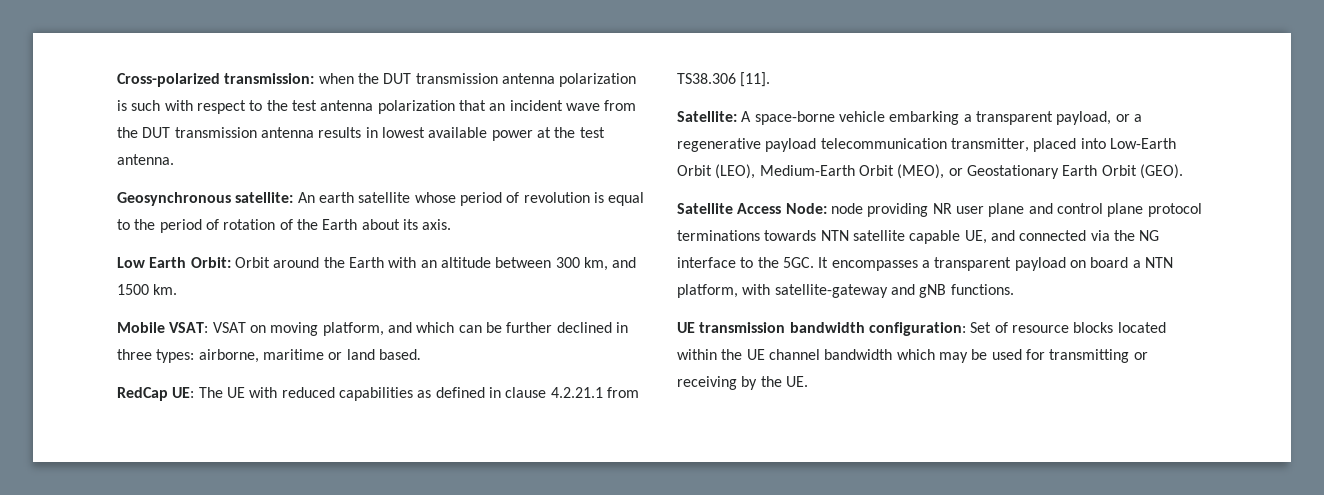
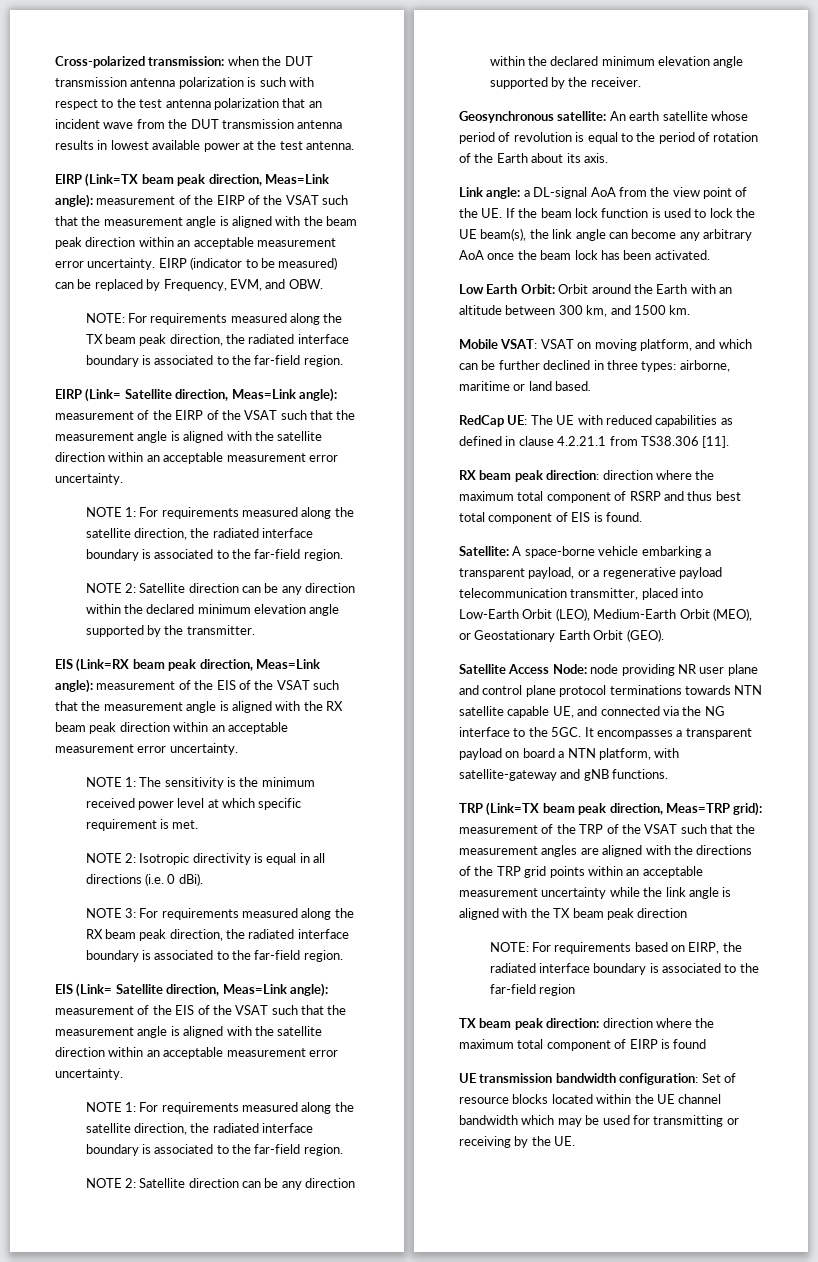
+ EIRP (Link=TX beam peak direction, Meas=Link angle): measurement of the EIRP of the VSAT such that the measurement angle is aligned with the beam peak direction within an acceptable measurement error uncertainty. EIRP (indicator to be measured) can be replaced by Frequency, EVM, and OBW.
+ NOTE: For requirements measured along the TX beam peak direction, the radiated interface boundary is associated to the far-field region.
+ EIRP (Link= Satellite direction, Meas=Link angle): measurement of the EIRP of the VSAT such that the measurement angle is aligned with the satellite direction within an acceptable measurement error uncertainty.
+ NOTE 1: For requirements measured along the satellite direction, the radiated interface boundary is associated to the far-field region.
+ NOTE 2: Satellite direction can be any direction within the declared minimum elevation angle supported by the transmitter.
+ EIS (Link=RX beam peak direction, Meas=Link angle): measurement of the EIS of the VSAT such that the measurement angle is aligned with the RX beam peak direction within an acceptable measurement error uncertainty.
+ NOTE 1: The sensitivity is the minimum received power level at which specific requirement is met.
+ NOTE 2: Isotropic directivity is equal in all directions (i.e. 0 dBi).
+ NOTE 3: For requirements measured along the RX beam peak direction, the radiated interface boundary is associated to the far-field region.
+ EIS (Link= Satellite direction, Meas=Link angle): measurement of the EIS of the VSAT such that the measurement angle is aligned with the satellite direction within an acceptable measurement error uncertainty.
+ NOTE 1: For requirements measured along the satellite direction, the radiated interface boundary is associated to the far-field region.
+ NOTE 2: Satellite direction can be any direction within the declared minimum elevation angle supported by the receiver.
+ Link angle: a DL-signal AoA from the view point of the UE. If the beam lock function is used to lock the UE beam(s), the link angle can become any arbitrary AoA once the beam lock has been activated.
+ RX beam peak direction: direction where the maximum total component of RSRP and thus best total component of EIS is found.
+ TRP (Link=TX beam peak direction, Meas=TRP grid): measurement of the TRP of the VSAT such that the measurement angles are aligned with the directions of the TRP grid points within an acceptable measurement uncertainty while the link angle is aligned with the TX beam peak direction
+ NOTE: For requirements based on EIRP, the radiated interface boundary is associated to the far-field region
+ TX beam peak direction: direction where the maximum total component of EIRP is found

